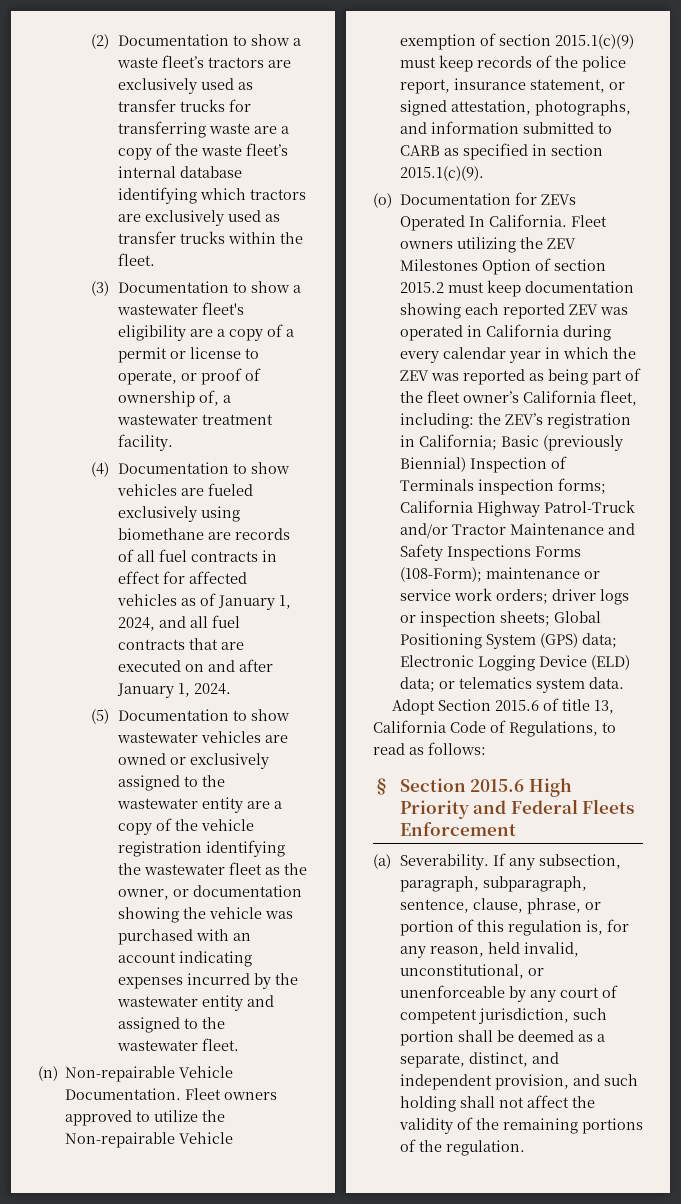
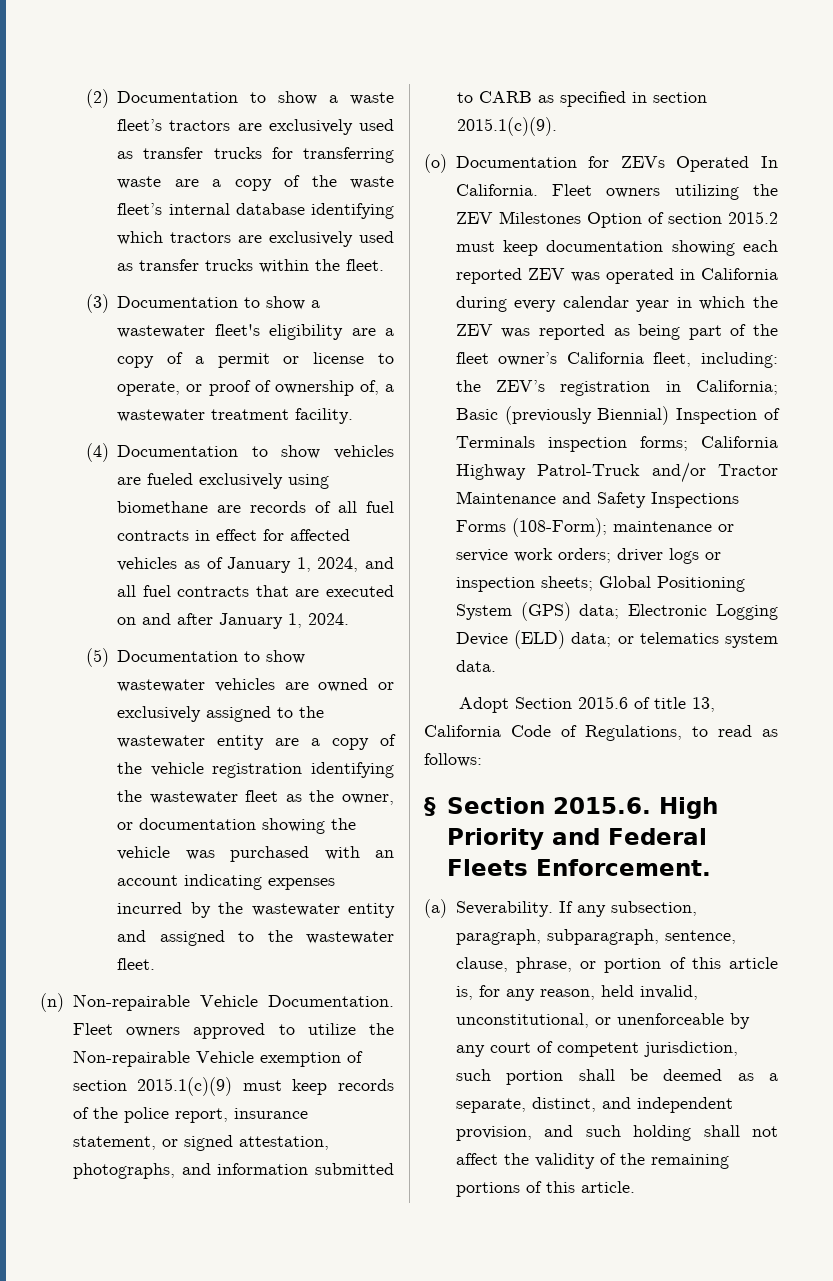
- § Section 2015.6 High Priority and Federal Fleets Enforcement
+ § Section 2015.6. High Priority and Federal Fleets Enforcement.
- If any subsection, paragraph, subparagraph, sentence, clause, phrase, or portion of this regulation is, for any reason, held invalid, unconstitutional, or unenforceable by any court of competent jurisdiction, such portion shall be deemed as a separate, distinct, and independent provision, and such holding shall not affect the validity of the remaining portions of the regulation.
+ If any subsection, paragraph, subparagraph, sentence, clause, phrase, or portion of this article is, for any reason, held invalid, unconstitutional, or unenforceable by any court of competent jurisdiction, such portion shall be deemed as a separate, distinct, and independent provision, and such holding shall not affect the validity of the remaining portions of this article.

